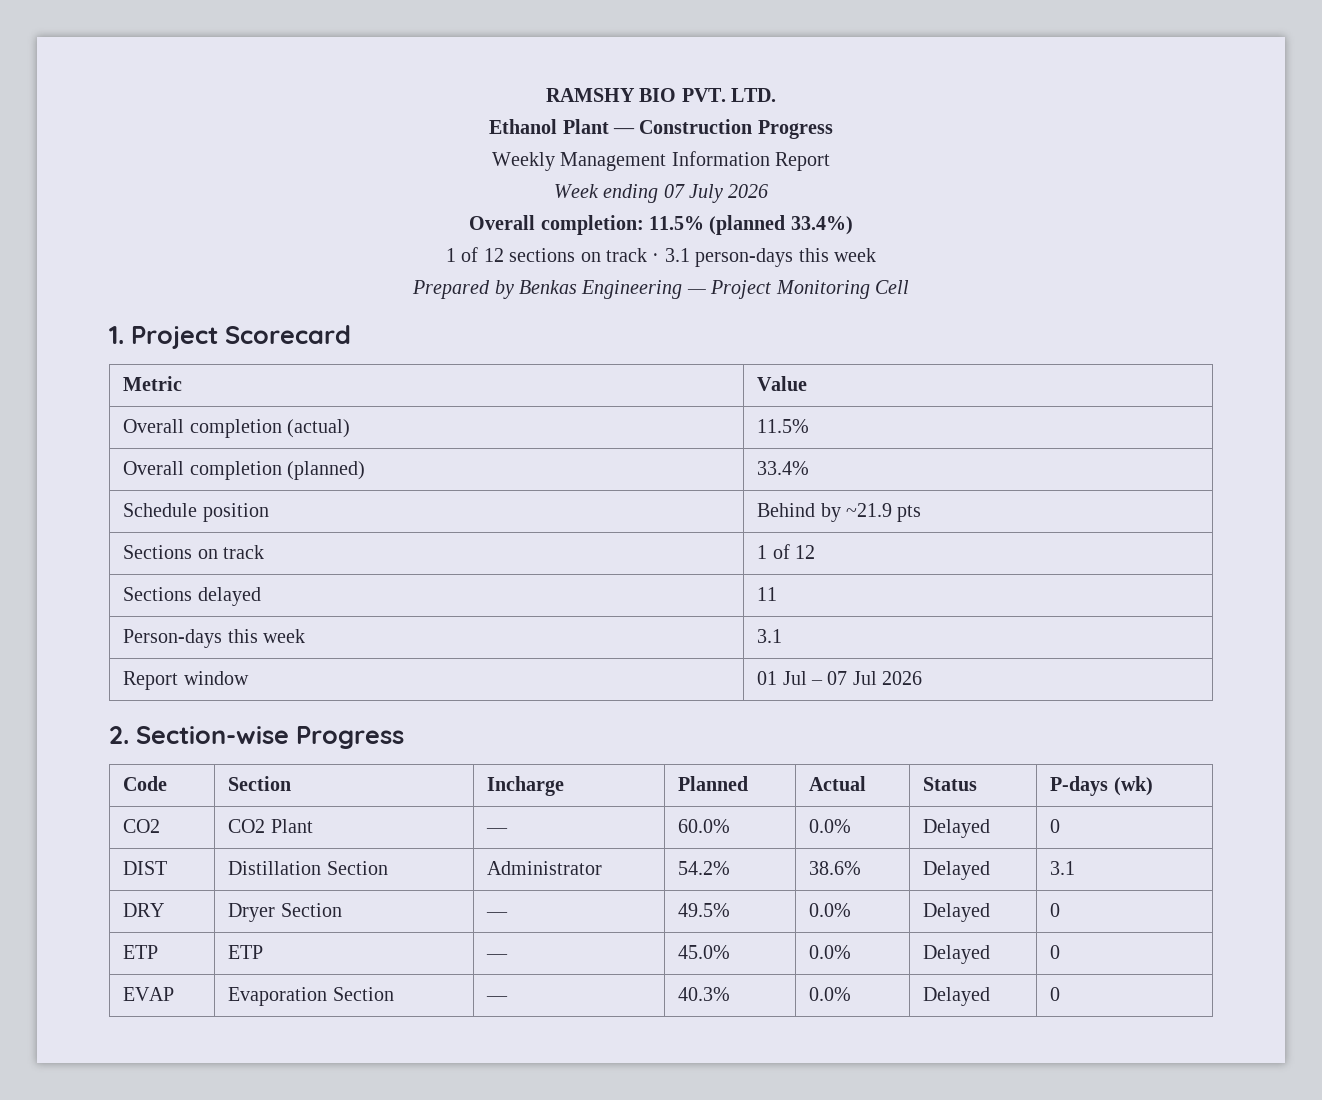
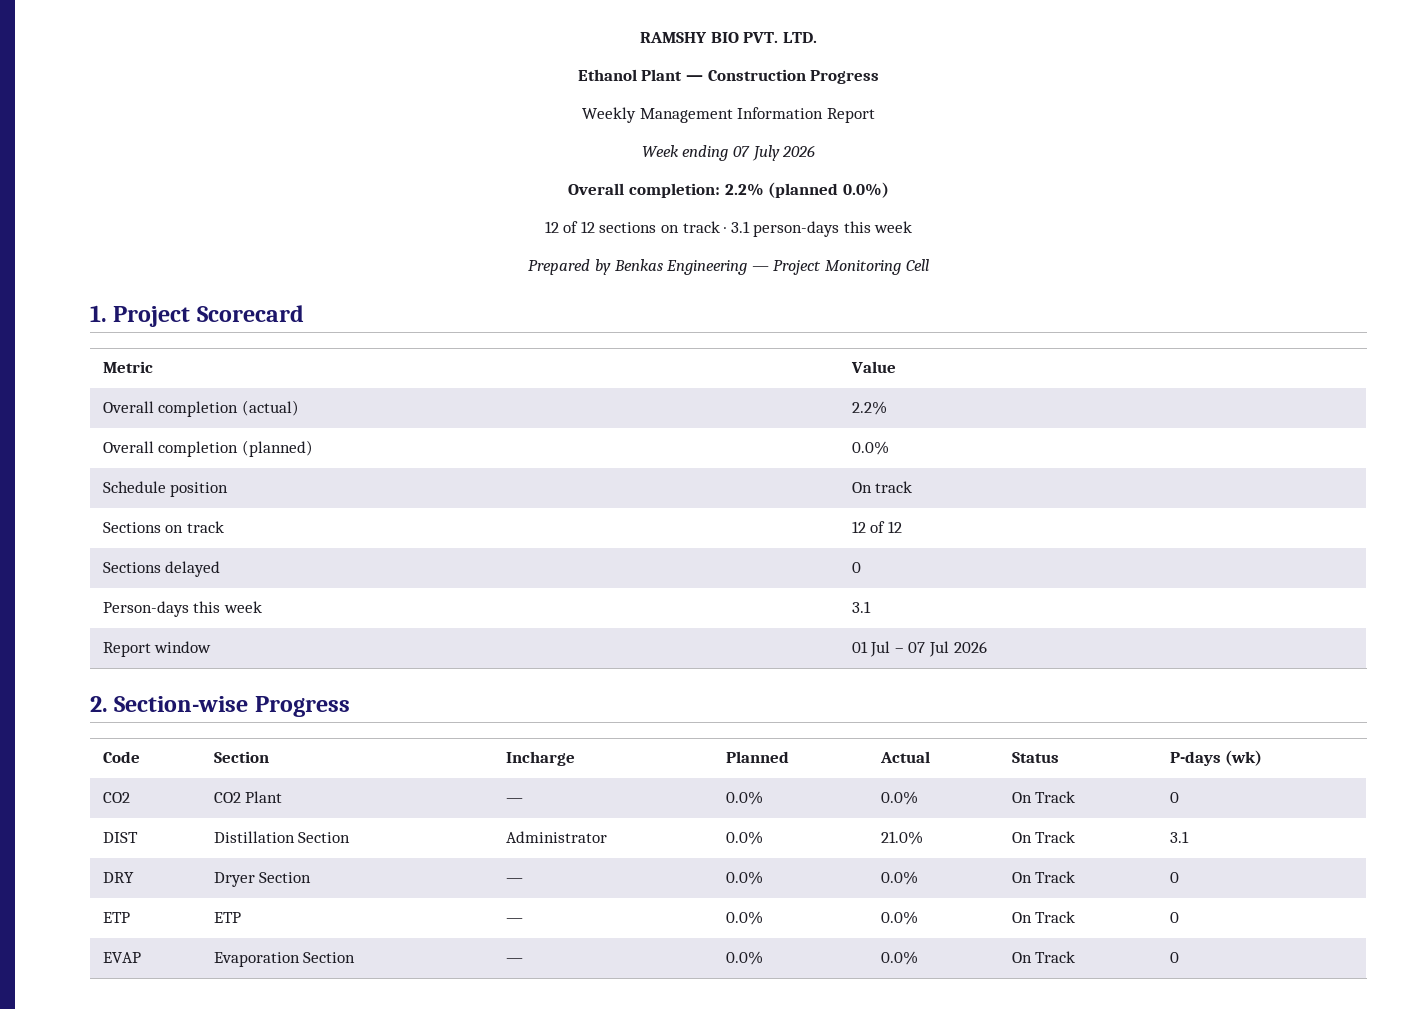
- Overall completion: 11.5% (planned 33.4%)
- 1 of 12 sections on track · 3.1 person-days this week
+ Overall completion: 2.2% (planned 0.0%)
+ 12 of 12 sections on track · 3.1 person-days this week
- Overall completion (actual) | 11.5%
+ Overall completion (actual) | 2.2%
- Overall completion (planned) | 33.4%
+ Overall completion (planned) | 0.0%
- Schedule position | Behind by ~21.9 pts
+ Schedule position | On track
- Sections on track | 1 of 12
+ Sections on track | 12 of 12
- Sections delayed | 11
+ Sections delayed | 0
- CO2 | CO2 Plant | — | 60.0% | 0.0% | Delayed | 0
+ CO2 | CO2 Plant | — | 0.0% | 0.0% | On Track | 0
- DIST | Distillation Section | Administrator | 54.2% | 38.6% | Delayed | 3.1
+ DIST | Distillation Section | Administrator | 0.0% | 21.0% | On Track | 3.1
- DRY | Dryer Section | — | 49.5% | 0.0% | Delayed | 0
+ DRY | Dryer Section | — | 0.0% | 0.0% | On Track | 0
- ETP | ETP | — | 45.0% | 0.0% | Delayed | 0
+ ETP | ETP | — | 0.0% | 0.0% | On Track | 0
- EVAP | Evaporation Section | — | 40.3% | 0.0% | Delayed | 0
+ EVAP | Evaporation Section | — | 0.0% | 0.0% | On Track | 0

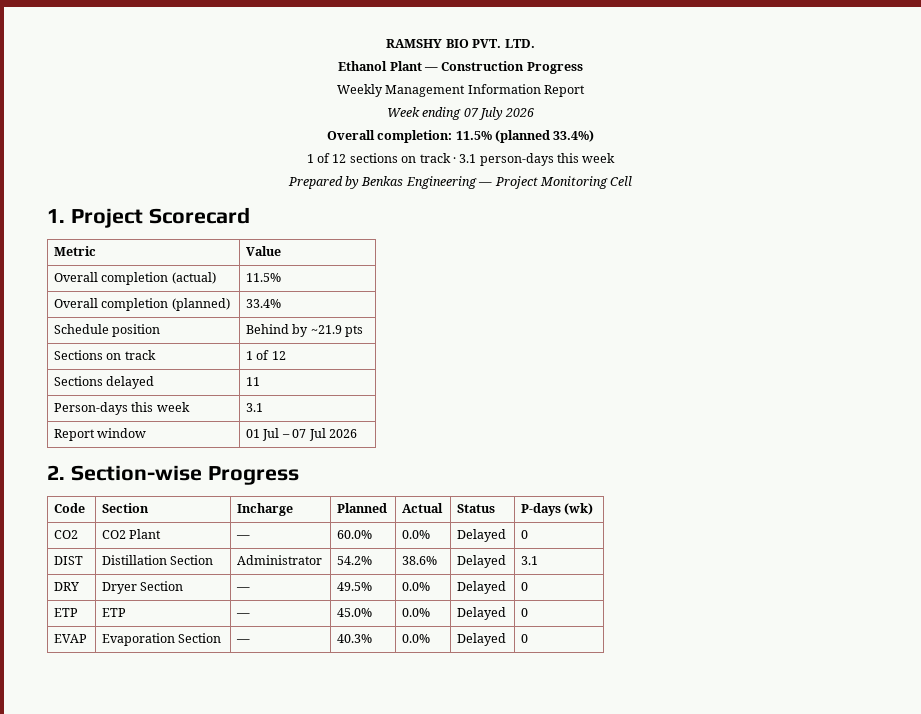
- Overall completion: 2.2% (planned 0.0%)
- 12 of 12 sections on track · 3.1 person-days this week
+ Overall completion: 11.5% (planned 33.4%)
+ 1 of 12 sections on track · 3.1 person-days this week
- Overall completion (actual) | 2.2%
+ Overall completion (actual) | 11.5%
- Overall completion (planned) | 0.0%
+ Overall completion (planned) | 33.4%
- Schedule position | On track
+ Schedule position | Behind by ~21.9 pts
- Sections on track | 12 of 12
+ Sections on track | 1 of 12
- Sections delayed | 0
+ Sections delayed | 11
- CO2 | CO2 Plant | — | 0.0% | 0.0% | On Track | 0
+ CO2 | CO2 Plant | — | 60.0% | 0.0% | Delayed | 0
- DIST | Distillation Section | Administrator | 0.0% | 21.0% | On Track | 3.1
+ DIST | Distillation Section | Administrator | 54.2% | 38.6% | Delayed | 3.1
- DRY | Dryer Section | — | 0.0% | 0.0% | On Track | 0
+ DRY | Dryer Section | — | 49.5% | 0.0% | Delayed | 0
- ETP | ETP | — | 0.0% | 0.0% | On Track | 0
+ ETP | ETP | — | 45.0% | 0.0% | Delayed | 0
- EVAP | Evaporation Section | — | 0.0% | 0.0% | On Track | 0
+ EVAP | Evaporation Section | — | 40.3% | 0.0% | Delayed | 0

